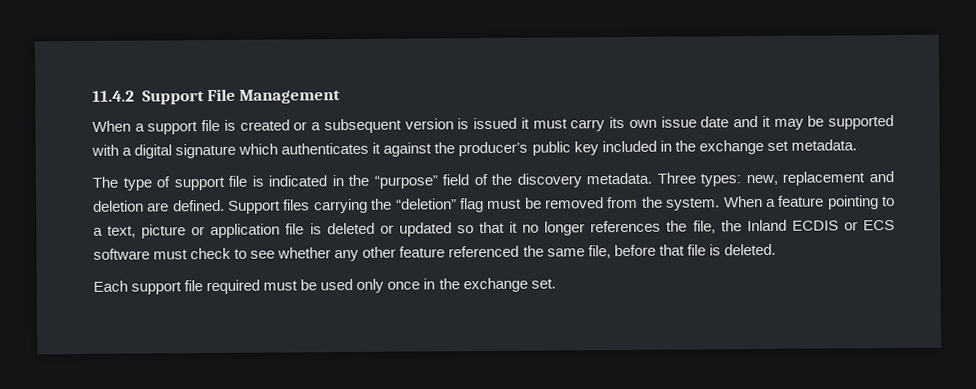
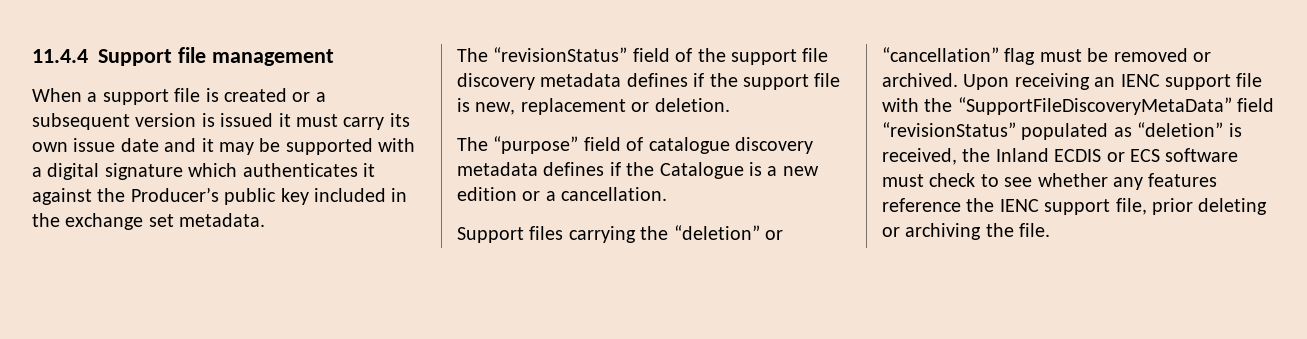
- 11.4.2 Support File Management
+ 11.4.4 Support file management
- When a support file is created or a subsequent version is issued it must carry its own issue date and it may be supported with a digital signature which authenticates it against the producer’s public key included in the exchange set metadata.
+ When a support file is created or a subsequent version is issued it must carry its own issue date and it may be supported with a digital signature which authenticates it against the Producer’s public key included in the exchange set metadata.
- The type of support file is indicated in the “purpose” field of the discovery metadata. Three types: new, replacement and deletion are defined. Support files carrying the “deletion” flag must be removed from the system. When a feature pointing to a text, picture or application file is deleted or updated so that it no longer references the file, the Inland ECDIS or ECS software must check to see whether any other feature referenced the same file, before that file is deleted.
- Each support file required must be used only once in the exchange set.
+ The “revisionStatus” field of the support file discovery metadata defines if the support file is new, replacement or deletion.
+ The “purpose” field of catalogue discovery metadata defines if the Catalogue is a new edition or a cancellation.
+ Support files carrying the “deletion” or “cancellation” flag must be removed or archived. Upon receiving an IENC support file with the “SupportFileDiscoveryMetaData” field “revisionStatus” populated as “deletion” is received, the Inland ECDIS or ECS software must check to see whether any features reference the IENC support file, prior deleting or archiving the file.

